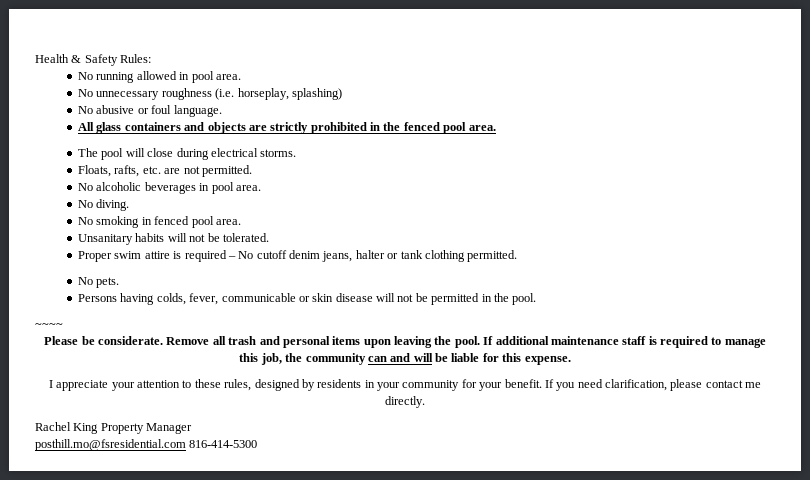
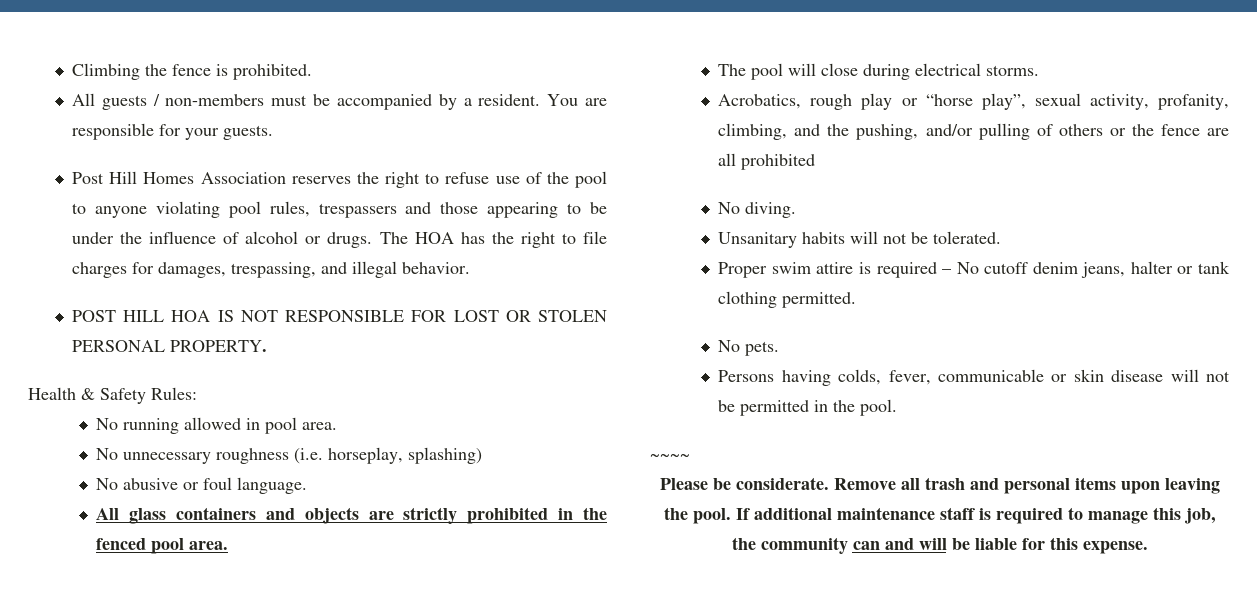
+ Climbing the fence is prohibited.
+ All guests / non-members must be accompanied by a resident. You are responsible for your guests.
+ Post Hill Homes Association reserves the right to refuse use of the pool to anyone violating pool rules, trespassers and those appearing to be under the influence of alcohol or drugs. The HOA has the right to file charges for damages, trespassing, and illegal behavior.
+ POST HILL HOA IS NOT RESPONSIBLE FOR LOST OR STOLEN PERSONAL PROPERTY.
- Floats, rafts, etc. are not permitted.
- No alcoholic beverages in pool area.
+ Acrobatics, rough play or “horse play”, sexual activity, profanity, climbing, and the pushing, and/or pulling of others or the fence are all prohibited
  No diving.
- No smoking in fenced pool area.
- I appreciate your attention to these rules, designed by residents in your community for your benefit. If you need clarification, please contact me directly.
- Rachel King Property Manager
- posthill.mo@fsresidential.com 816-414-5300

